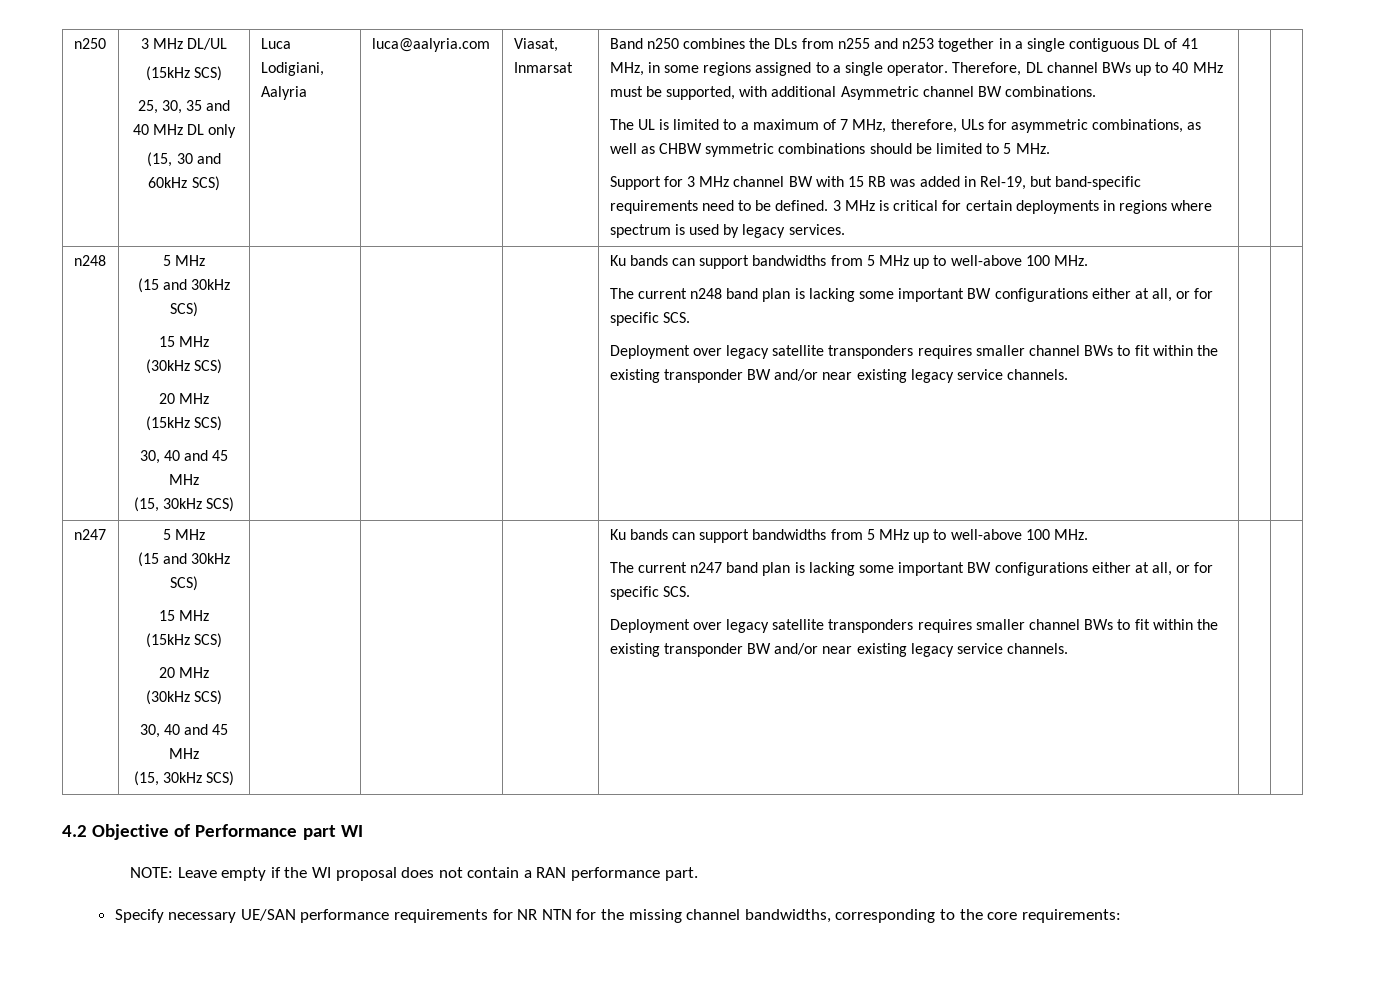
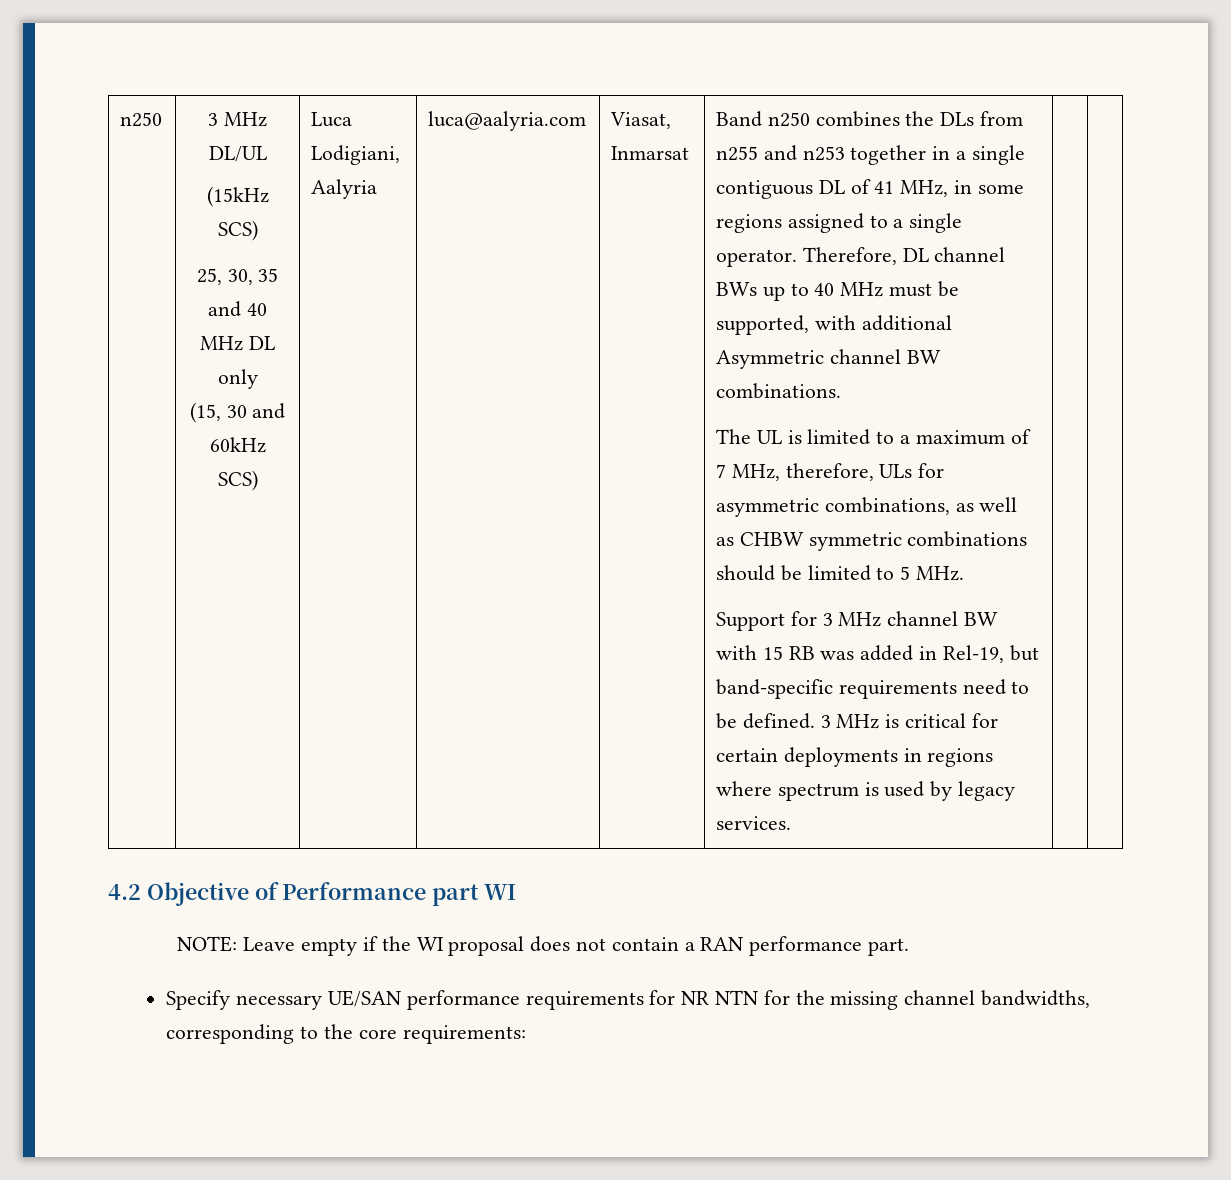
- n248 | 5 MHz
- (15 and 30kHz SCS)
- 15 MHz
- (30kHz SCS)
- 20 MHz
- (15kHz SCS)
- 30, 40 and 45 MHz
- (15, 30kHz SCS) | | | | Ku bands can support bandwidths from 5 MHz up to well-above 100 MHz.
- The current n248 band plan is lacking some important BW configurations either at all, or for specific SCS.
- Deployment over legacy satellite transponders requires smaller channel BWs to fit within the existing transponder BW and/or near existing legacy service channels. | |
- n247 | 5 MHz
- (15 and 30kHz SCS)
- 15 MHz
- (15kHz SCS)
- 20 MHz
- (30kHz SCS)
- 30, 40 and 45 MHz
- (15, 30kHz SCS) | | | | Ku bands can support bandwidths from 5 MHz up to well-above 100 MHz.
- The current n247 band plan is lacking some important BW configurations either at all, or for specific SCS.
- Deployment over legacy satellite transponders requires smaller channel BWs to fit within the existing transponder BW and/or near existing legacy service channels.

